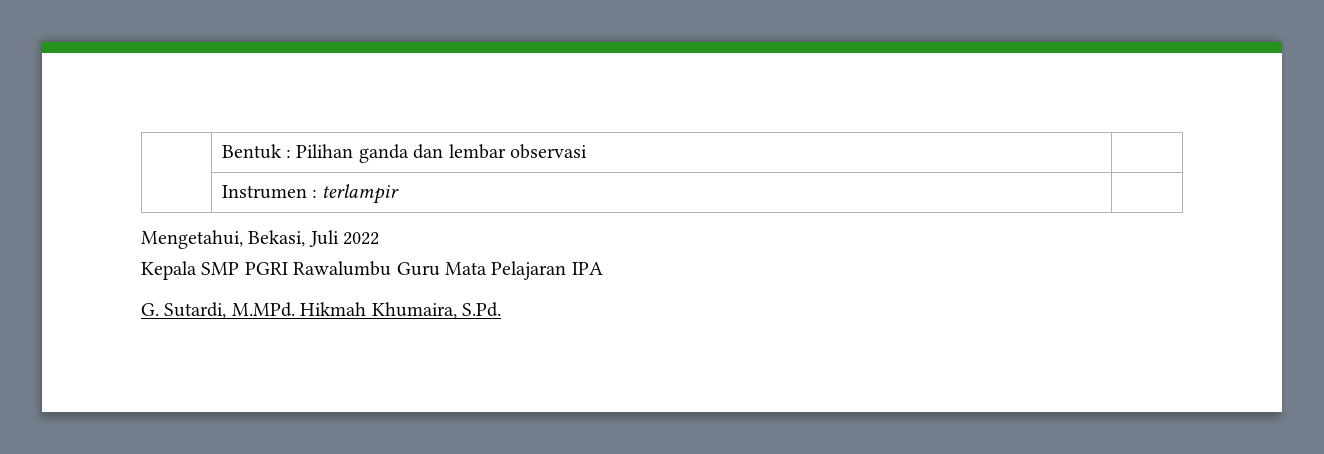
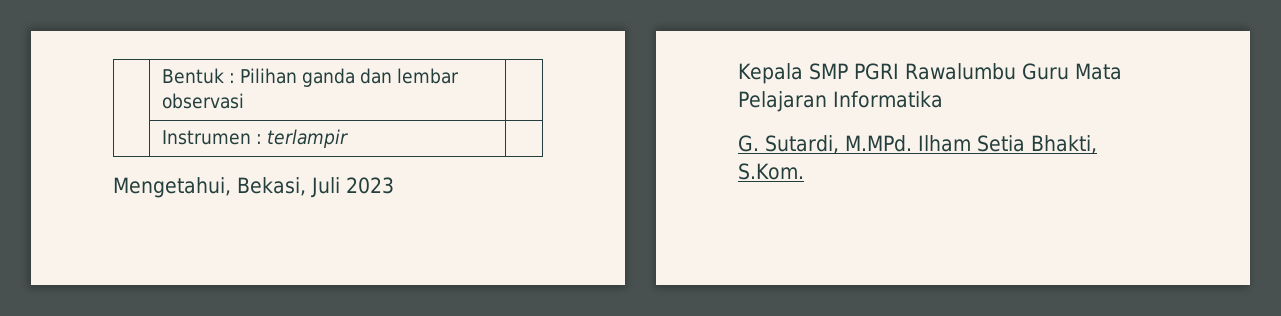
- Mengetahui, Bekasi, Juli 2022
+ Mengetahui, Bekasi, Juli 2023
- Kepala SMP PGRI Rawalumbu Guru Mata Pelajaran IPA
+ Kepala SMP PGRI Rawalumbu Guru Mata Pelajaran Informatika
- G. Sutardi, M.MPd. Hikmah Khumaira, S.Pd.
+ G. Sutardi, M.MPd. Ilham Setia Bhakti, S.Kom.

